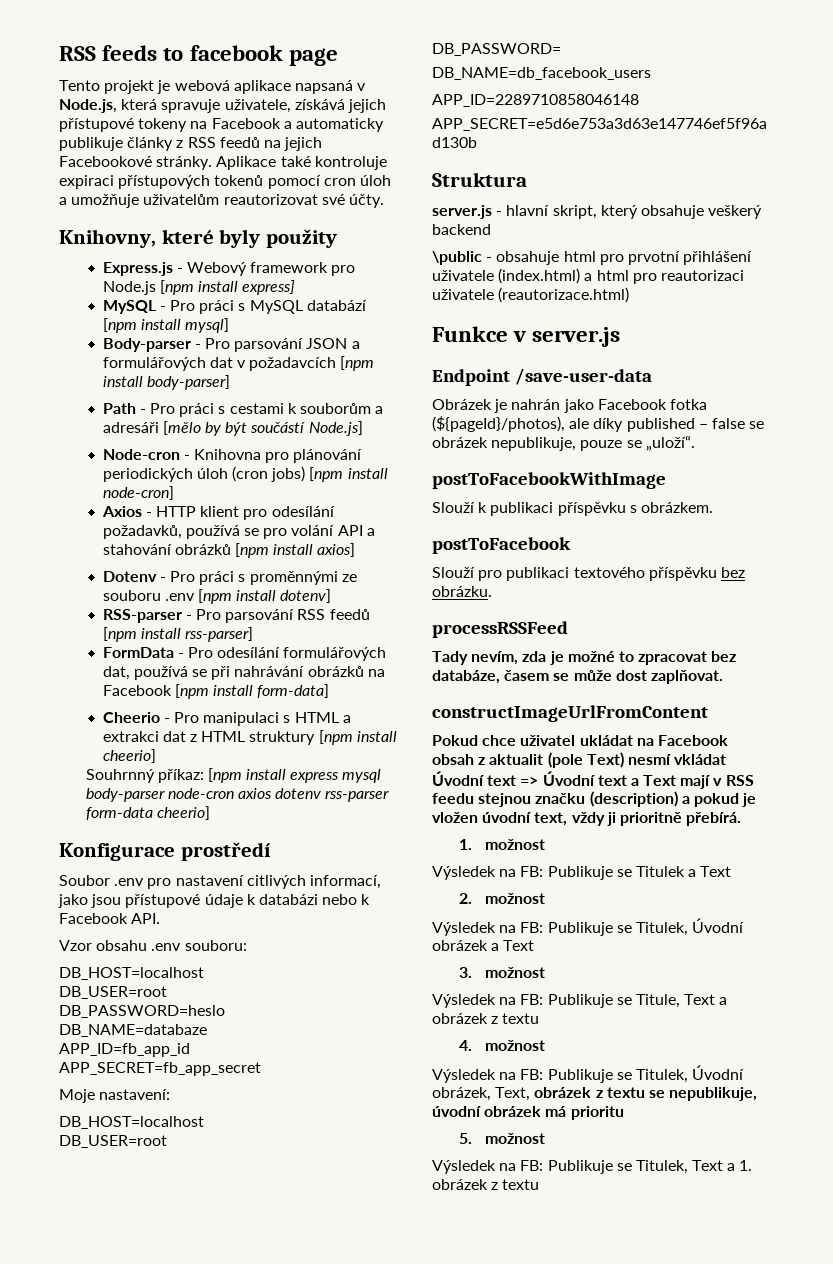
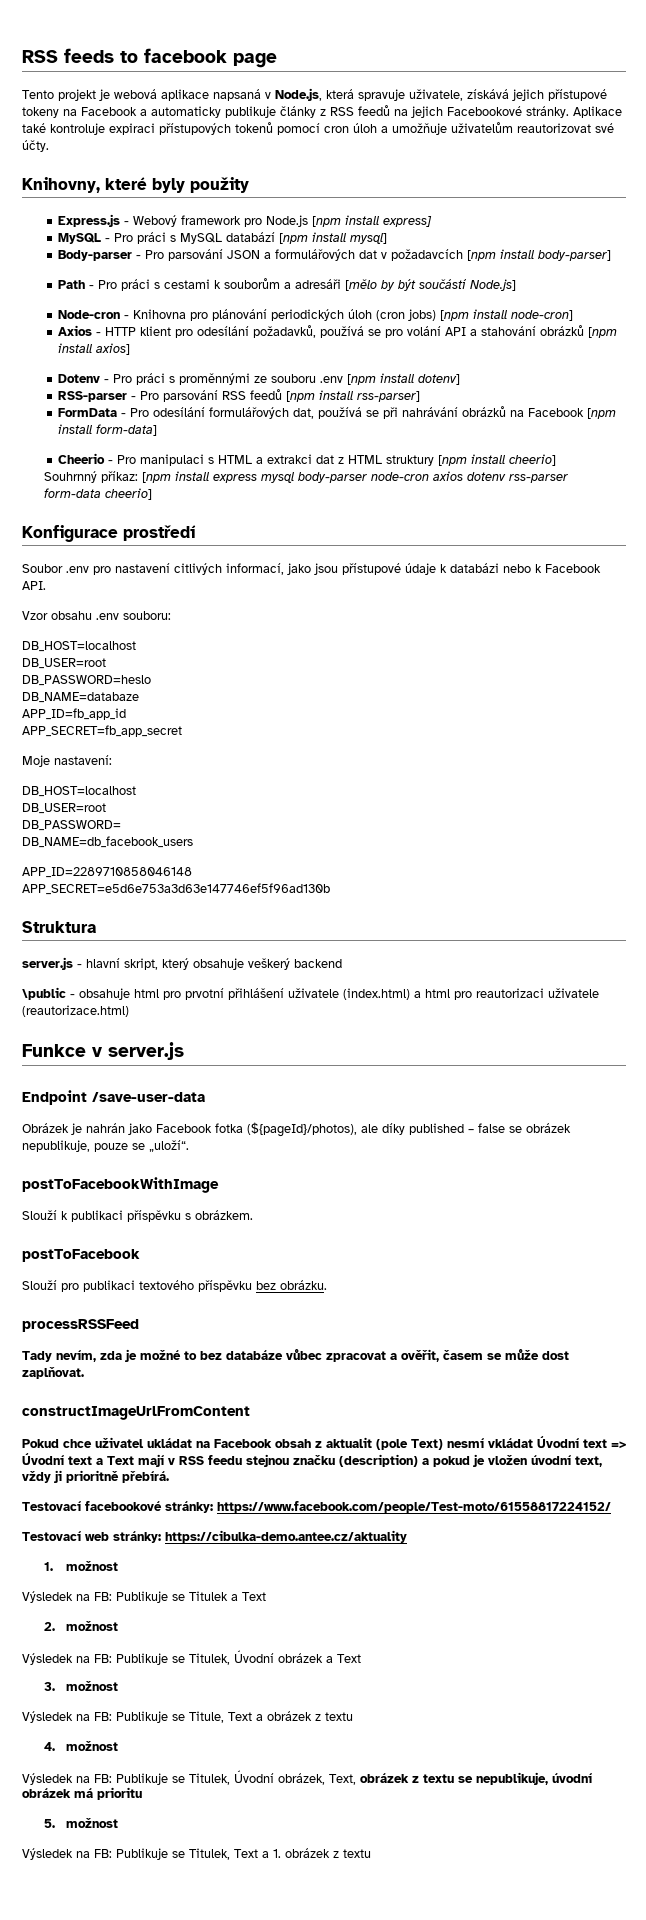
- Tady nevím, zda je možné to zpracovat bez databáze, časem se může dost zaplňovat.
+ Tady nevím, zda je možné to bez databáze vůbec zpracovat a ověřit, časem se může dost zaplňovat.
+ Testovací facebookové stránky: https://www.facebook.com/people/Test-moto/61558817224152/
+ Testovací web stránky: https://cibulka-demo.antee.cz/aktuality

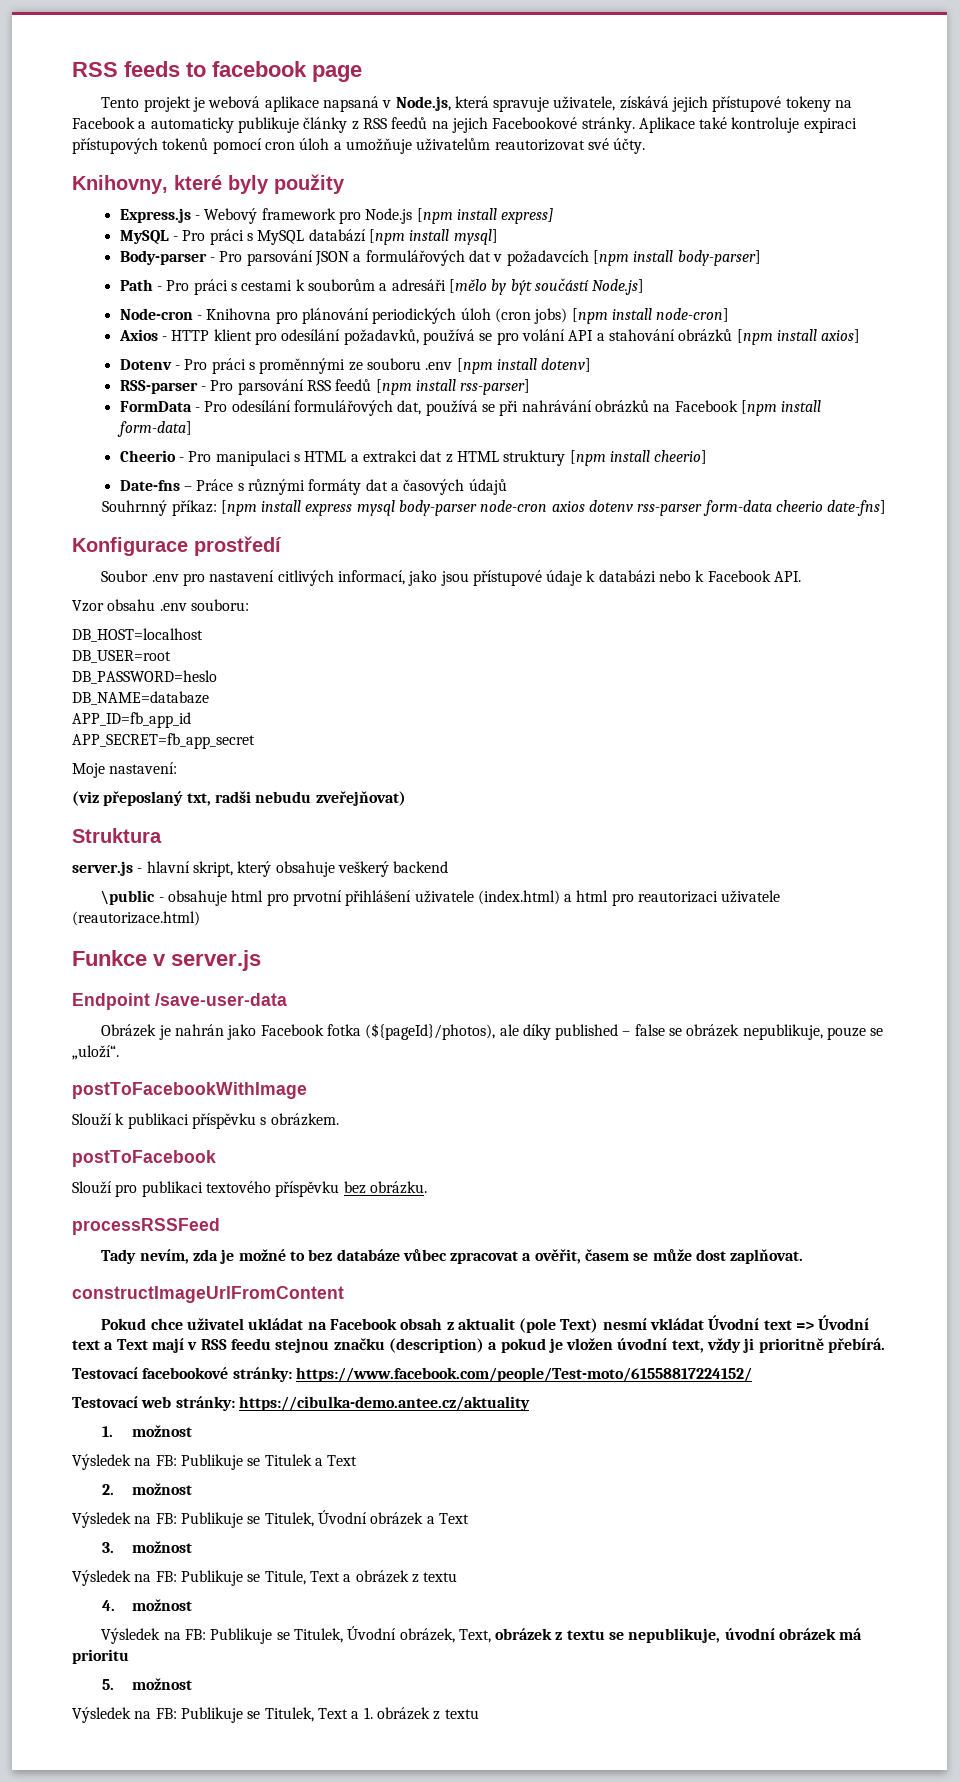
+ Date-fns – Práce s různými formáty dat a časových údajů
- Souhrnný příkaz: [npm install express mysql body-parser node-cron axios dotenv rss-parser form-data cheerio]
+ Souhrnný příkaz: [npm install express mysql body-parser node-cron axios dotenv rss-parser form-data cheerio date-fns]
  Moje nastavení:
- DB_HOST=localhost
- DB_USER=root
- DB_PASSWORD=
- DB_NAME=db_facebook_users
- APP_ID=2289710858046148
- APP_SECRET=e5d6e753a3d63e147746ef5f96ad130b
+ (viz přeposlaný txt, radši nebudu zveřejňovat)

